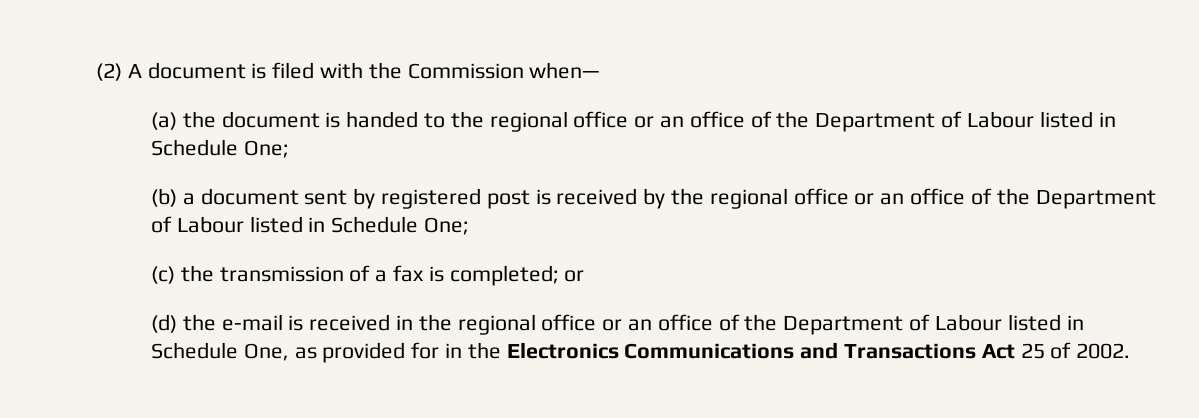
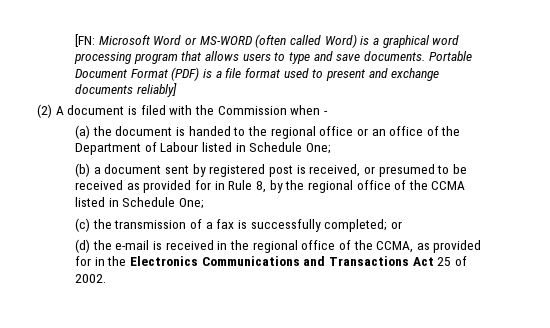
+ [FN: Microsoft Word or MS-WORD (often called Word) is a graphical word processing program that allows users to type and save documents. Portable Document Format (PDF) is a file format used to present and exchange documents reliably]
- (2) A document is filed with the Commission when—
+ (2) A document is filed with the Commission when -
- (b) a document sent by registered post is received by the regional office or an office of the Department of Labour listed in Schedule One;
+ (b) a document sent by registered post is received, or presumed to be received as provided for in Rule 8, by the regional office of the CCMA listed in Schedule One;
- (c) the transmission of a fax is completed; or
+ (c) the transmission of a fax is successfully completed; or
- (d) the e-mail is received in the regional office or an office of the Department of Labour listed in Schedule One, as provided for in the Electronics Communications and Transactions Act 25 of 2002.
+ (d) the e-mail is received in the regional office of the CCMA, as provided for in the Electronics Communications and Transactions Act 25 of 2002.

